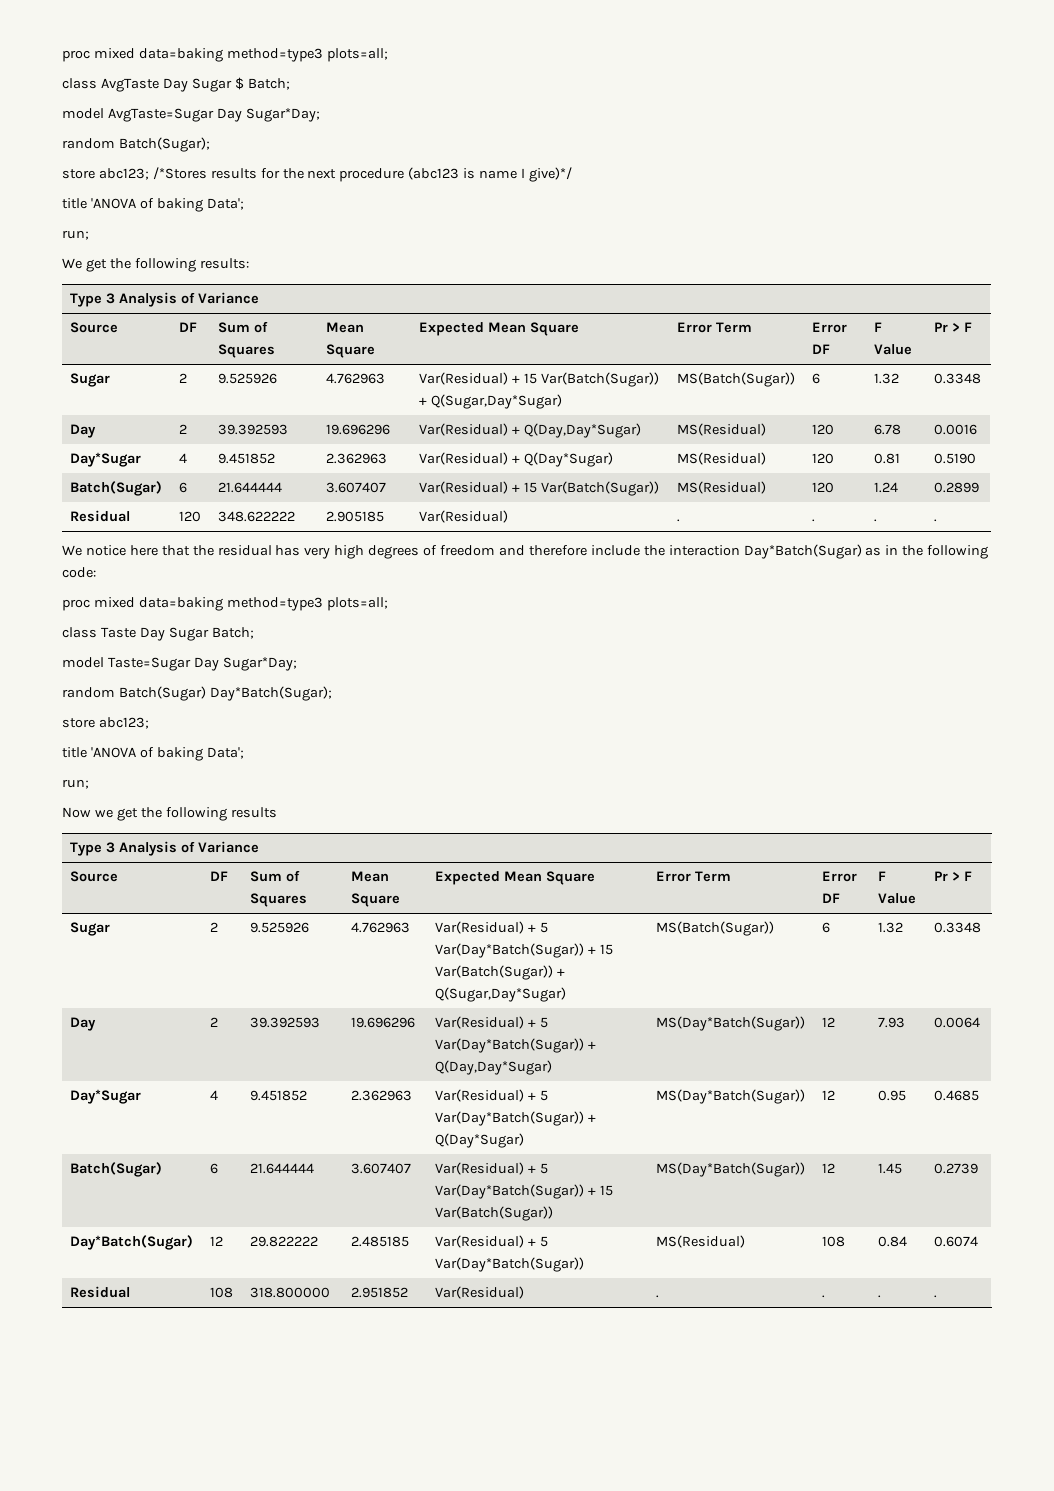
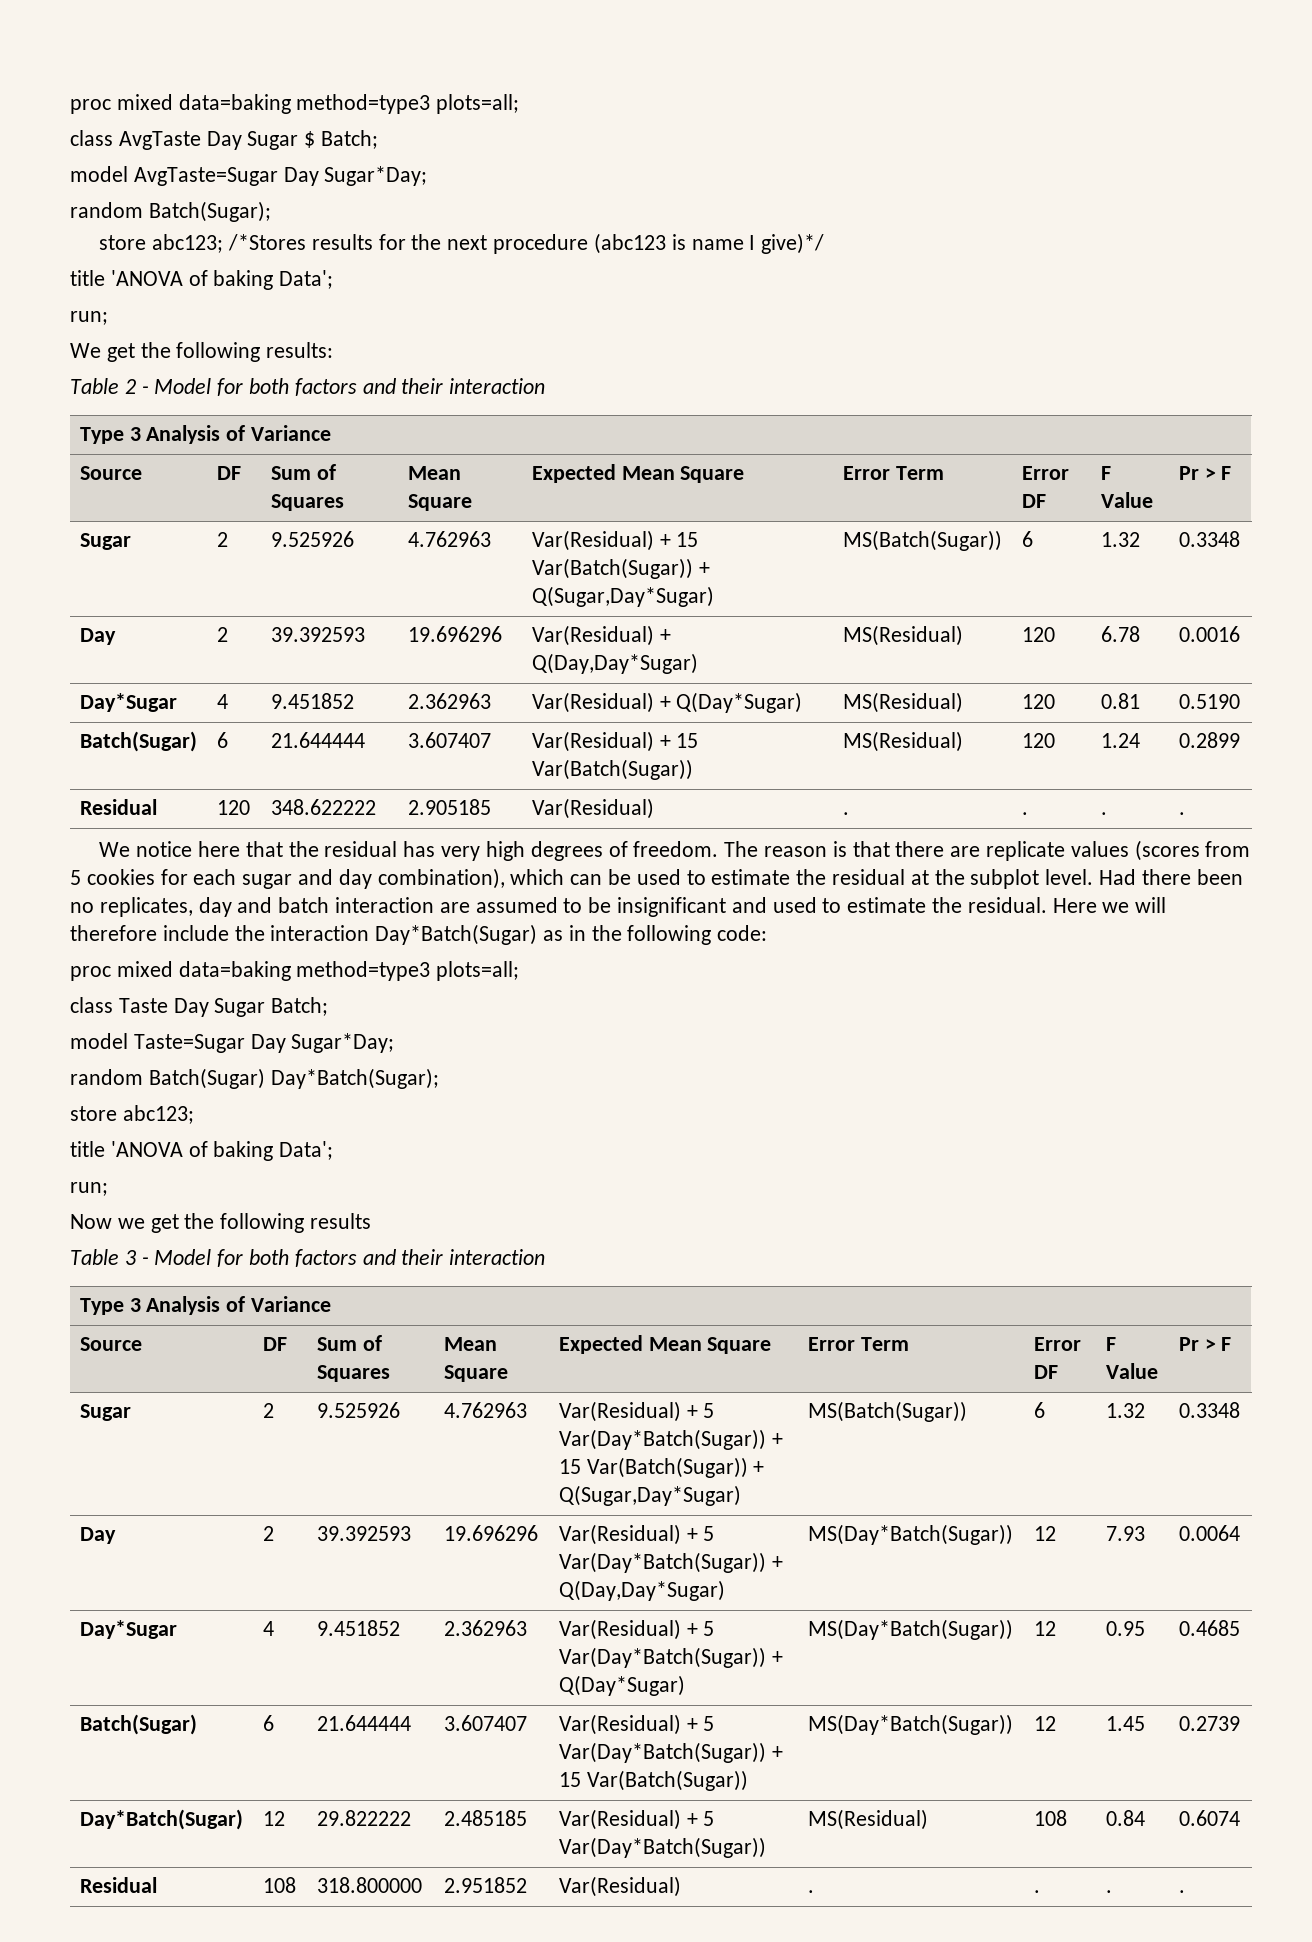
+ Table 2 - Model for both factors and their interaction
- We notice here that the residual has very high degrees of freedom and therefore include the interaction Day*Batch(Sugar) as in the following code:
+ We notice here that the residual has very high degrees of freedom. The reason is that there are replicate values (scores from 5 cookies for each sugar and day combination), which can be used to estimate the residual at the subplot level. Had there been no replicates, day and batch interaction are assumed to be insignificant and used to estimate the residual. Here we will therefore include the interaction Day*Batch(Sugar) as in the following code:
+ Table 3 - Model for both factors and their interaction

